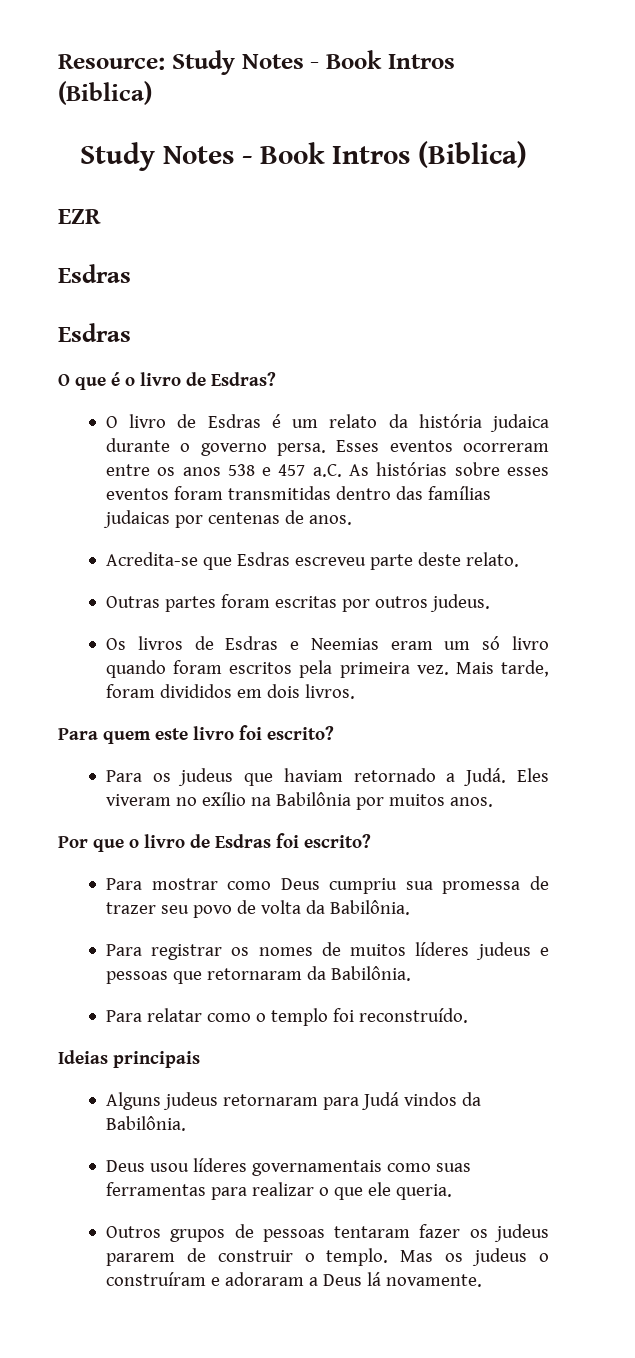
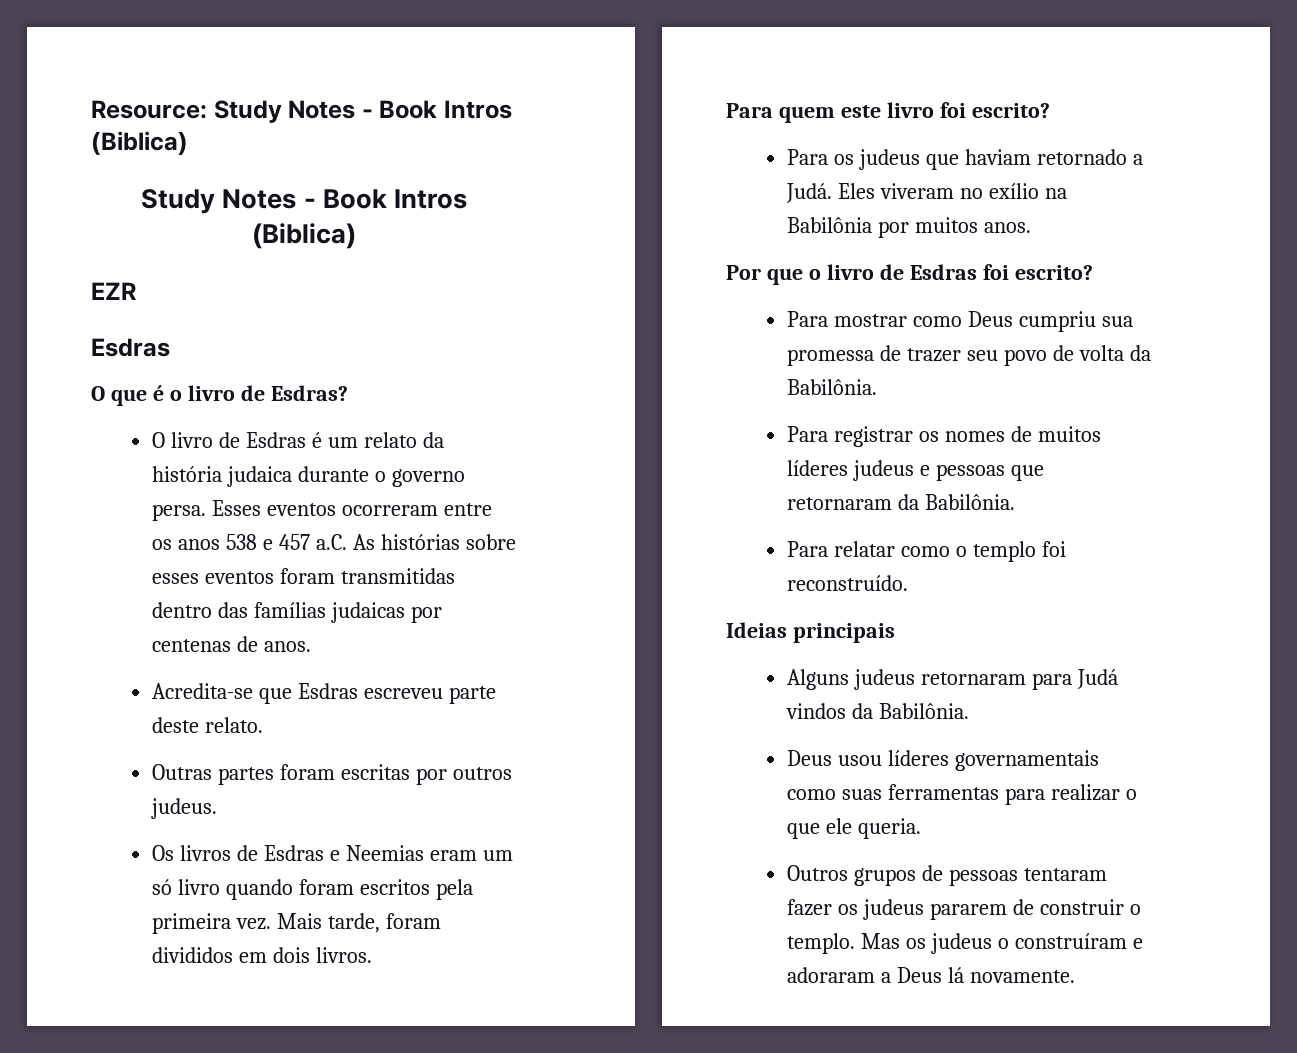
  EZR
- Esdras

